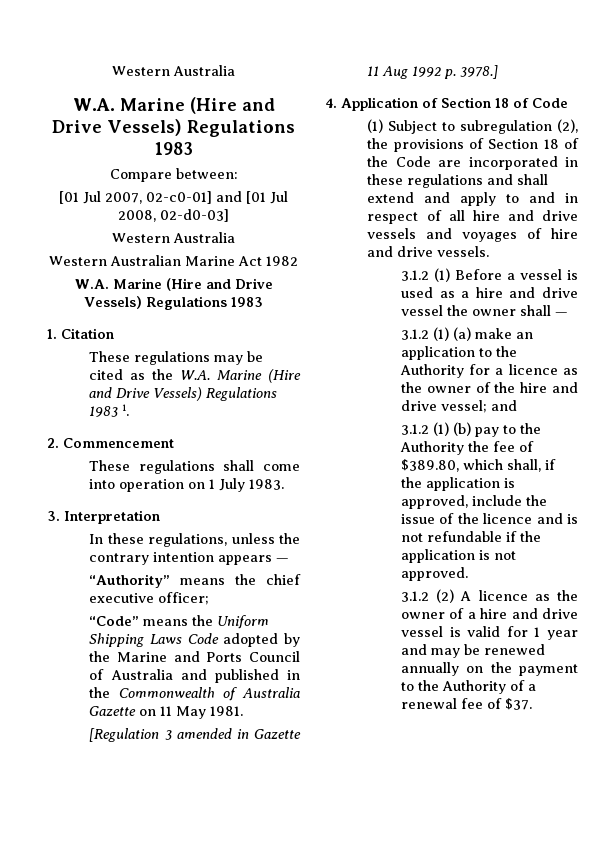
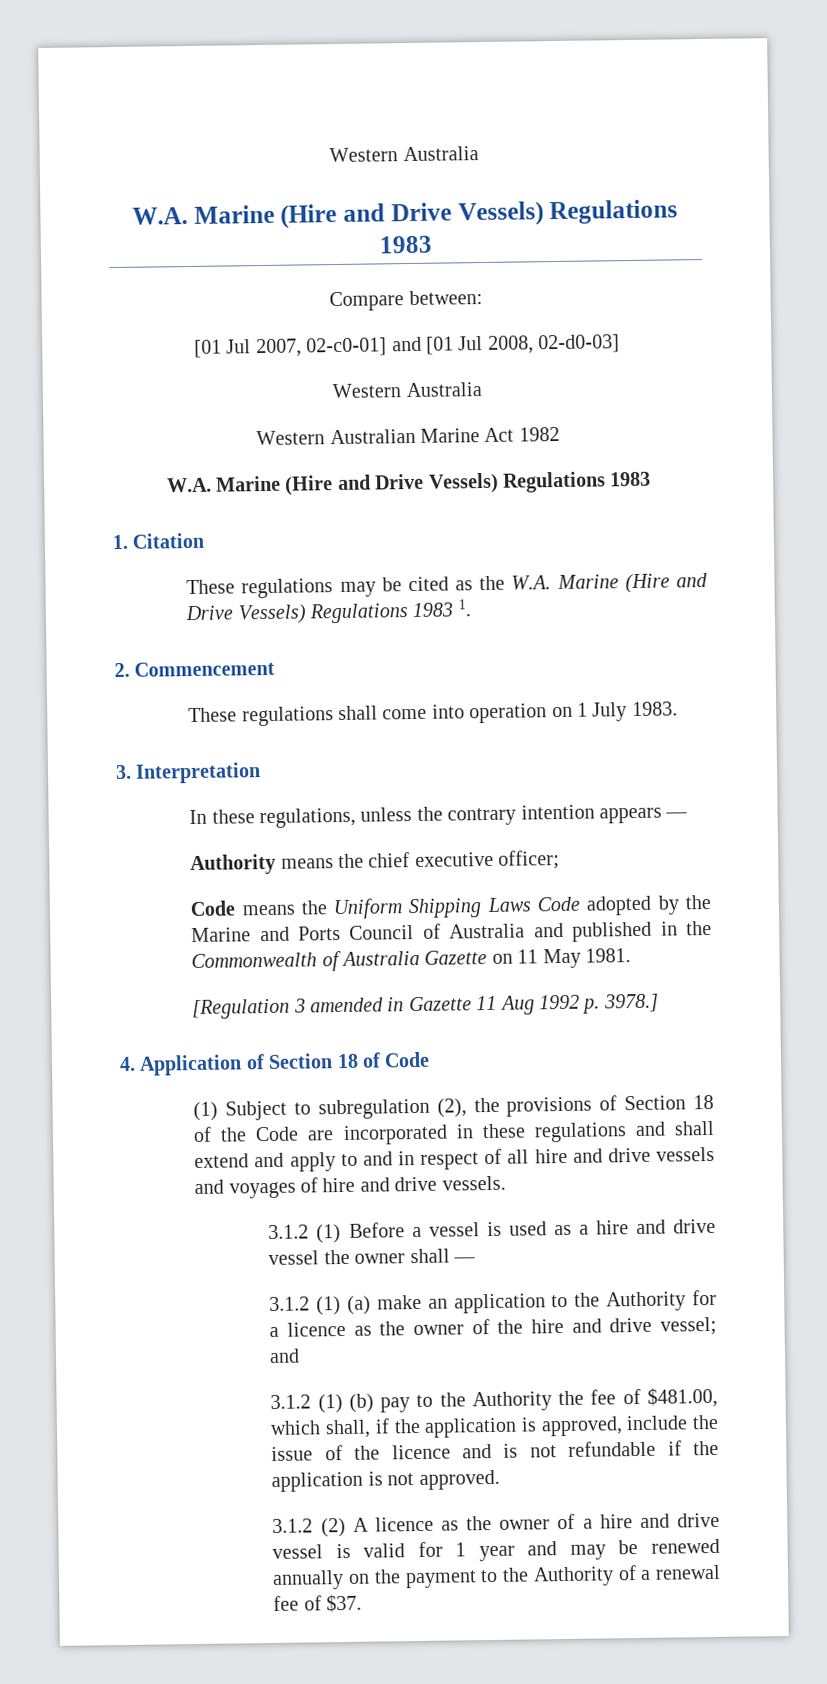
- “Authority” means the chief executive officer;
+ Authority means the chief executive officer;
- “Code” means the Uniform Shipping Laws Code adopted by the Marine and Ports Council of Australia and published in the Commonwealth of Australia Gazette on 11 May 1981.
+ Code means the Uniform Shipping Laws Code adopted by the Marine and Ports Council of Australia and published in the Commonwealth of Australia Gazette on 11 May 1981.
- 3.1.2 (1) (b) pay to the Authority the fee of $389.80, which shall, if the application is approved, include the issue of the licence and is not refundable if the application is not approved.
+ 3.1.2 (1) (b) pay to the Authority the fee of $481.00, which shall, if the application is approved, include the issue of the licence and is not refundable if the application is not approved.

